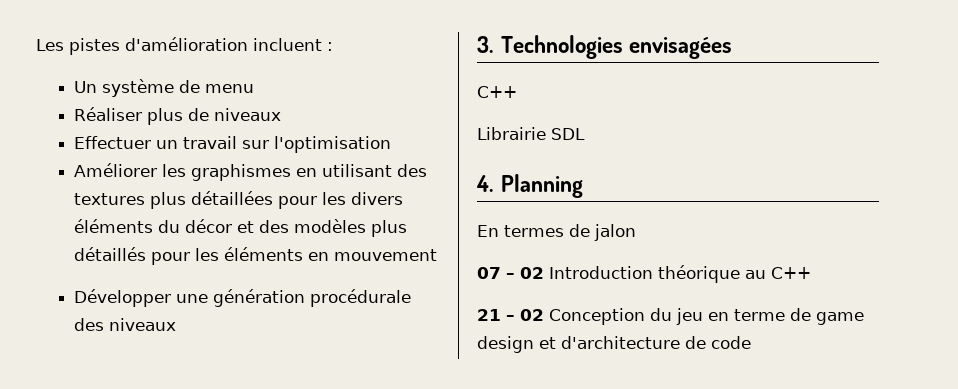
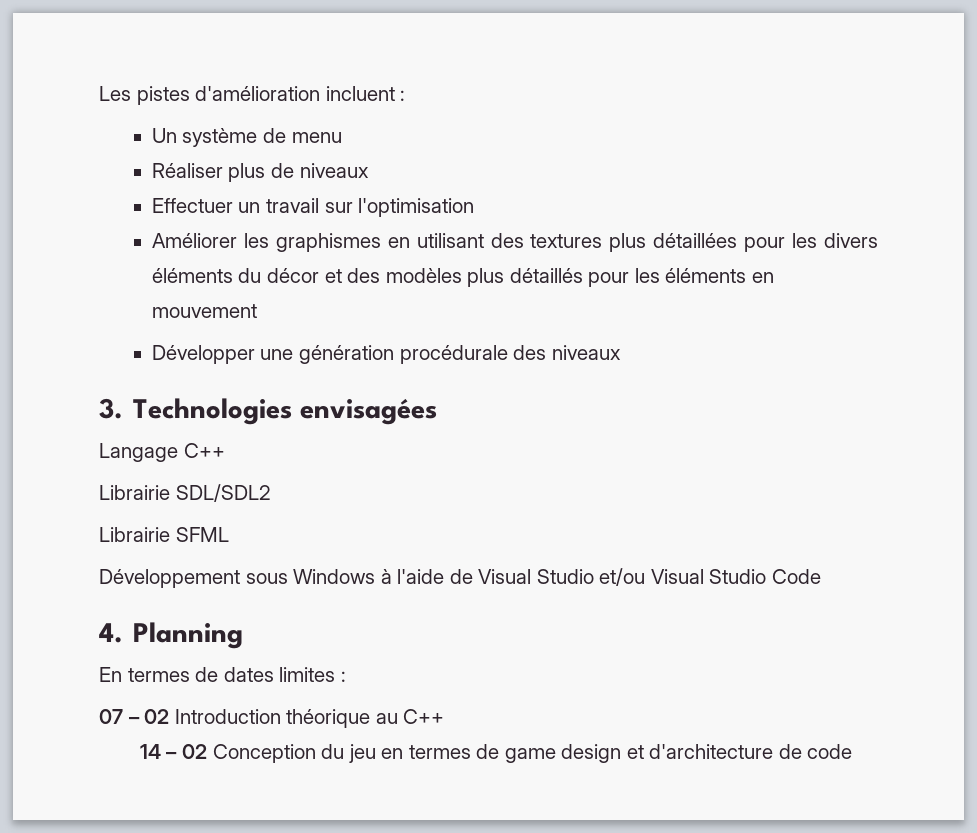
  3. Technologies envisagées
- C++
+ Langage C++
- Librairie SDL
+ Librairie SDL/SDL2
+ Librairie SFML
+ Développement sous Windows à l'aide de Visual Studio et/ou Visual Studio Code
- En termes de jalon
+ En termes de dates limites :
- 21 – 02 Conception du jeu en terme de game design et d'architecture de code
+ 14 – 02 Conception du jeu en termes de game design et d'architecture de code

